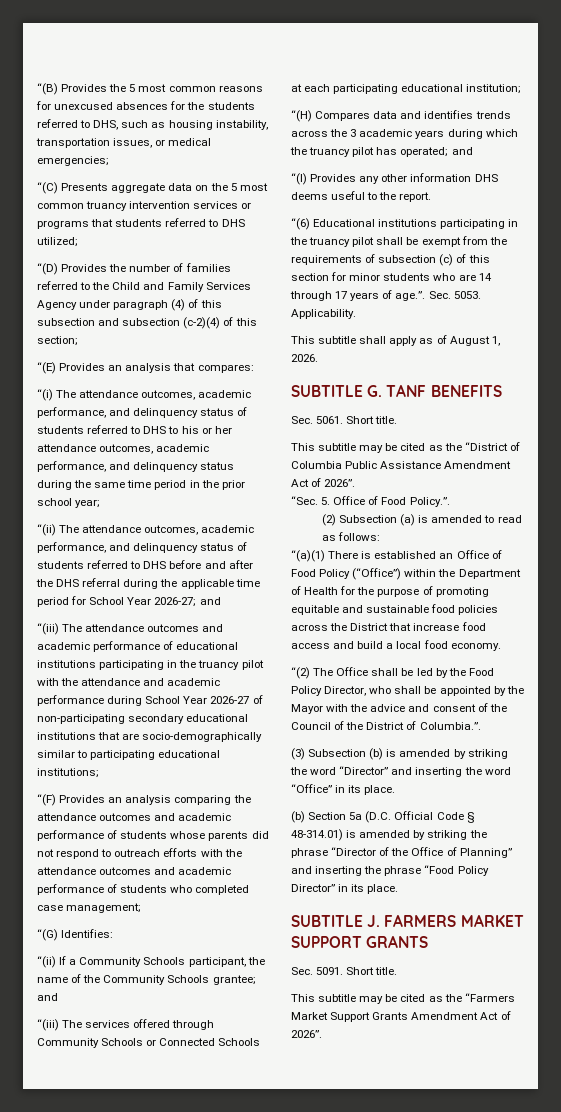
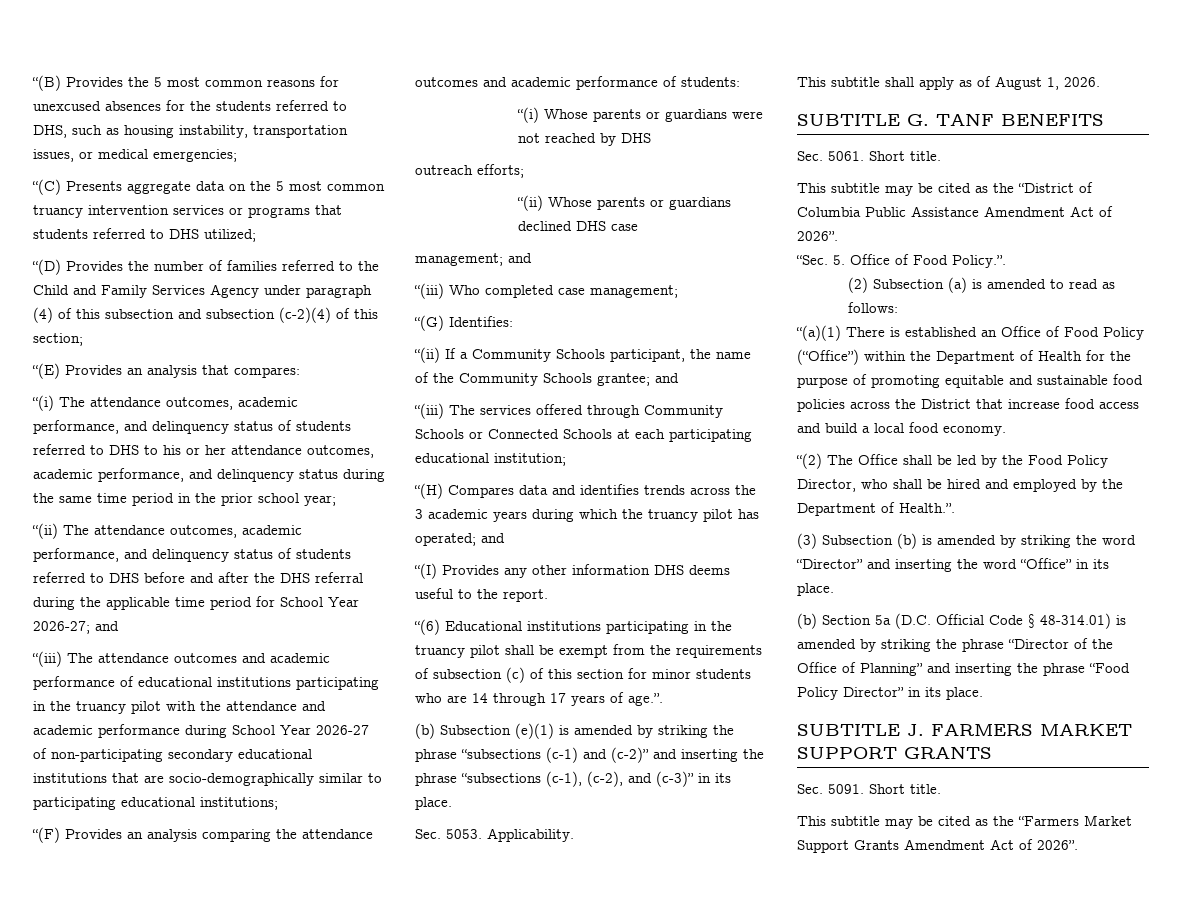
- “(F) Provides an analysis comparing the attendance outcomes and academic performance of students whose parents did not respond to outreach efforts with the attendance outcomes and academic performance of students who completed case management;
+ “(F) Provides an analysis comparing the attendance outcomes and academic performance of students:
+ “(i) Whose parents or guardians were not reached by DHS
+ outreach efforts;
+ “(ii) Whose parents or guardians declined DHS case
+ management; and
+ “(iii) Who completed case management;
- “(6) Educational institutions participating in the truancy pilot shall be exempt from the requirements of subsection (c) of this section for minor students who are 14 through 17 years of age.”. Sec. 5053.
+ “(6) Educational institutions participating in the truancy pilot shall be exempt from the requirements of subsection (c) of this section for minor students who are 14 through 17 years of age.”.
+ (b) Subsection (e)(1) is amended by striking the phrase “subsections (c-1) and (c-2)” and inserting the phrase “subsections (c-1), (c-2), and (c-3)” in its place.
+ Sec. 5053.
- “(2) The Office shall be led by the Food Policy Director, who shall be appointed by the Mayor with the advice and consent of the Council of the District of Columbia.”.
+ “(2) The Office shall be led by the Food Policy Director, who shall be hired and employed by the Department of Health.”.

